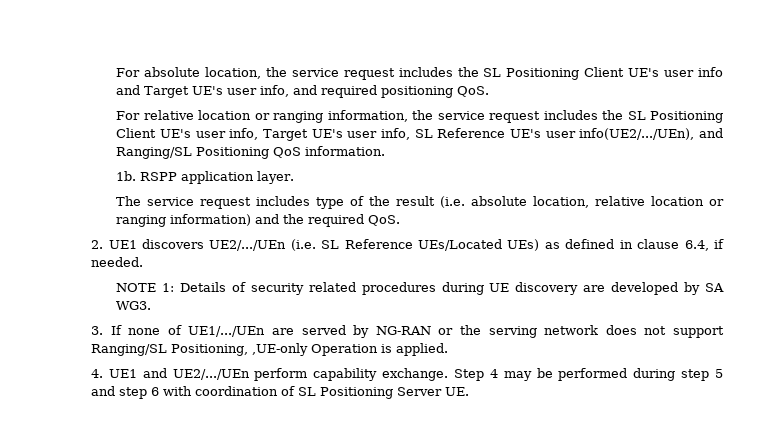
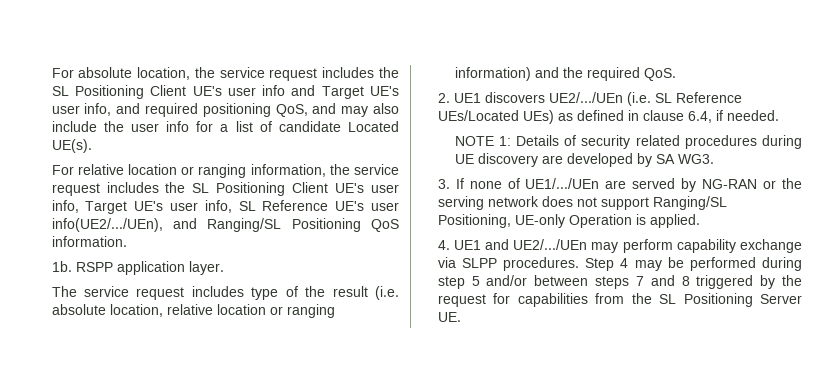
- For absolute location, the service request includes the SL Positioning Client UE's user info and Target UE's user info, and required positioning QoS.
+ For absolute location, the service request includes the SL Positioning Client UE's user info and Target UE's user info, and required positioning QoS, and may also include the user info for a list of candidate Located UE(s).
- 3. If none of UE1/.../UEn are served by NG-RAN or the serving network does not support Ranging/SL Positioning, ,UE-only Operation is applied.
+ 3. If none of UE1/.../UEn are served by NG-RAN or the serving network does not support Ranging/SL Positioning, UE-only Operation is applied.
- 4. UE1 and UE2/.../UEn perform capability exchange.
+ 4. UE1 and UE2/.../UEn may perform capability exchange via SLPP procedures.
- Step 4 may be performed during step 5 and step 6 with coordination of SL Positioning Server UE.
+ Step 4 may be performed during step 5 and/or between steps 7 and 8 triggered by the request for capabilities from the SL Positioning Server UE.

